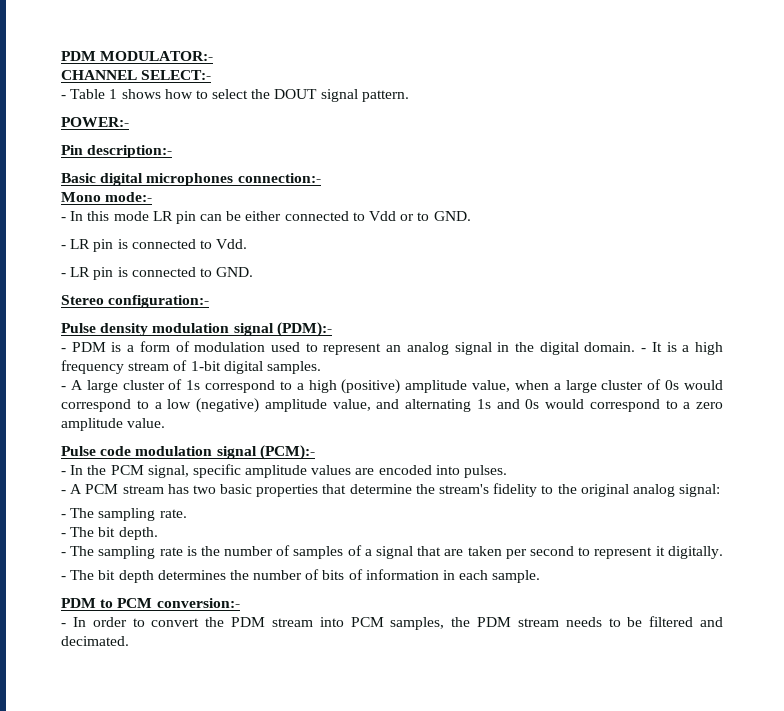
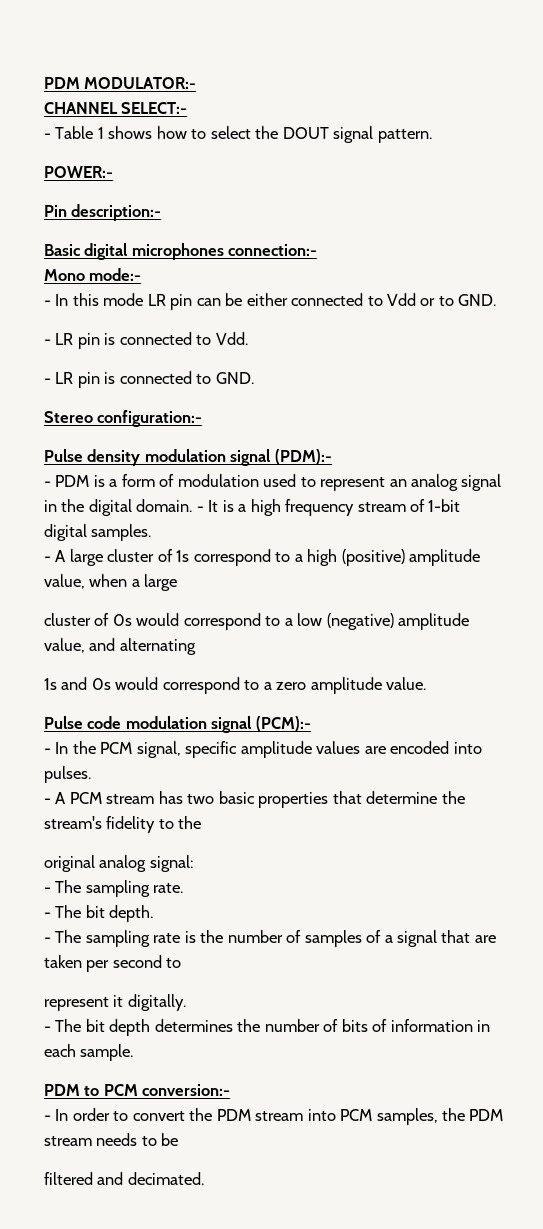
- - A large cluster of 1s correspond to a high (positive) amplitude value, when a large cluster of 0s would correspond to a low (negative) amplitude value, and alternating 1s and 0s would correspond to a zero amplitude value.
+ - A large cluster of 1s correspond to a high (positive) amplitude value, when a large
+ cluster of 0s would correspond to a low (negative) amplitude value, and alternating
+ 1s and 0s would correspond to a zero amplitude value.
- - A PCM stream has two basic properties that determine the stream's fidelity to the original analog signal:
+ - A PCM stream has two basic properties that determine the stream's fidelity to the
+ original analog signal:
- - The sampling rate is the number of samples of a signal that are taken per second to represent it digitally.
+ - The sampling rate is the number of samples of a signal that are taken per second to
+ represent it digitally.
- - In order to convert the PDM stream into PCM samples, the PDM stream needs to be filtered and decimated.
+ - In order to convert the PDM stream into PCM samples, the PDM stream needs to be
+ filtered and decimated.

